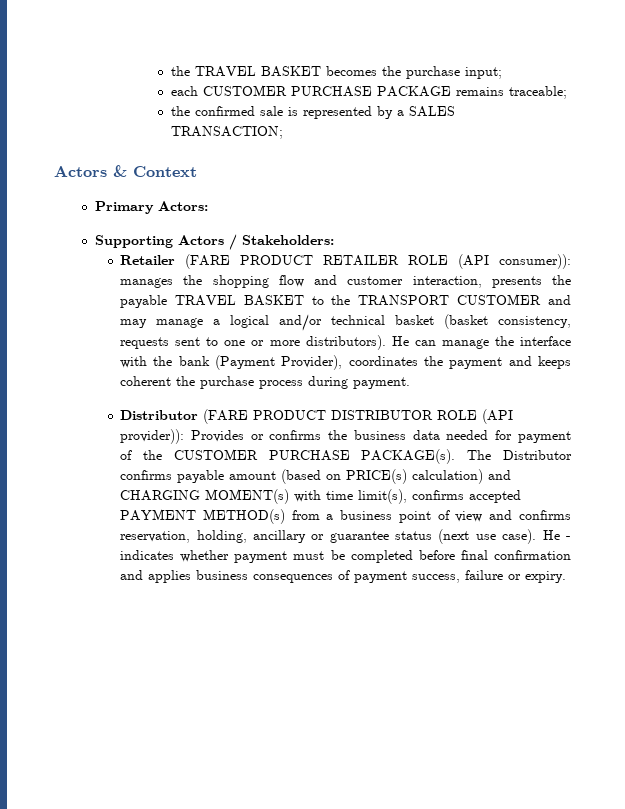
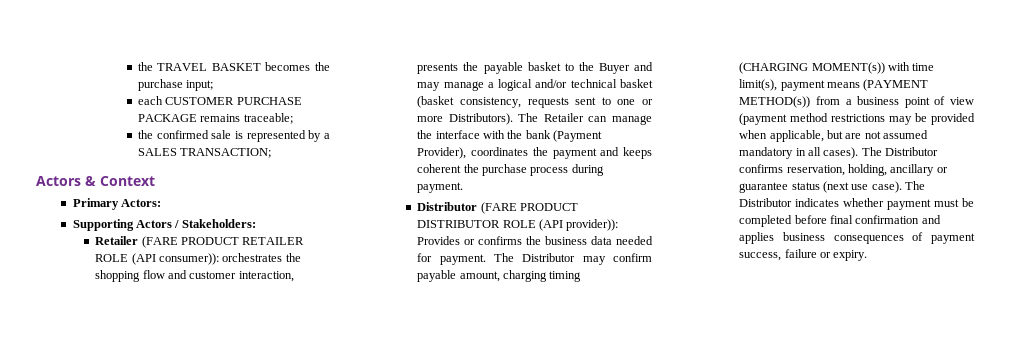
- Retailer (FARE PRODUCT RETAILER ROLE (API consumer)): manages the shopping flow and customer interaction, presents the payable TRAVEL BASKET to the TRANSPORT CUSTOMER and may manage a logical and/or technical basket (basket consistency, requests sent to one or more distributors). He can manage the interface with the bank (Payment Provider), coordinates the payment and keeps coherent the purchase process during payment.
+ Retailer (FARE PRODUCT RETAILER ROLE (API consumer)): orchestrates the shopping flow and customer interaction, presents the payable basket to the Buyer and may manage a logical and/or technical basket (basket consistency, requests sent to one or more Distributors). The Retailer can manage the interface with the bank (Payment Provider), coordinates the payment and keeps coherent the purchase process during payment.
- Distributor (FARE PRODUCT DISTRIBUTOR ROLE (API provider)): Provides or confirms the business data needed for payment of the CUSTOMER PURCHASE PACKAGE(s). The Distributor confirms payable amount (based on PRICE(s) calculation) and CHARGING MOMENT(s) with time limit(s), confirms accepted PAYMENT METHOD(s) from a business point of view and confirms reservation, holding, ancillary or guarantee status (next use case).
+ Distributor (FARE PRODUCT DISTRIBUTOR ROLE (API provider)): Provides or confirms the business data needed for payment. The Distributor may confirm payable amount, charging timing (CHARGING MOMENT(s)) with time limit(s), payment means (PAYMENT METHOD(s)) from a business point of view (payment method restrictions may be provided when applicable, but are not assumed mandatory in all cases). The Distributor confirms reservation, holding, ancillary or guarantee status (next use case).
- He - indicates whether payment must be completed before final confirmation and applies business consequences of payment success, failure or expiry.
+ The Distributor indicates whether payment must be completed before final confirmation and applies business consequences of payment success, failure or expiry.

